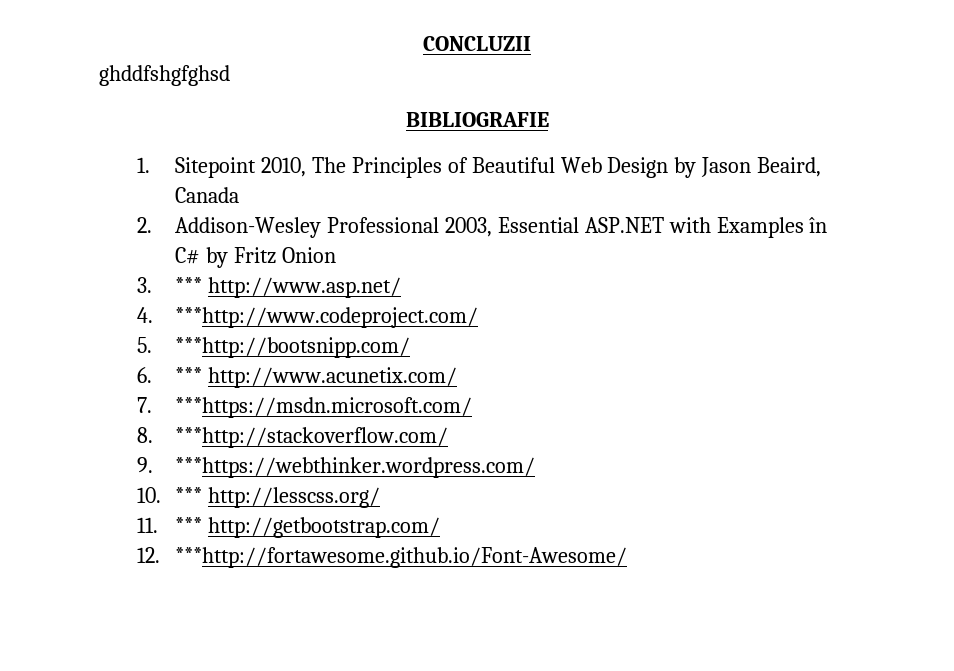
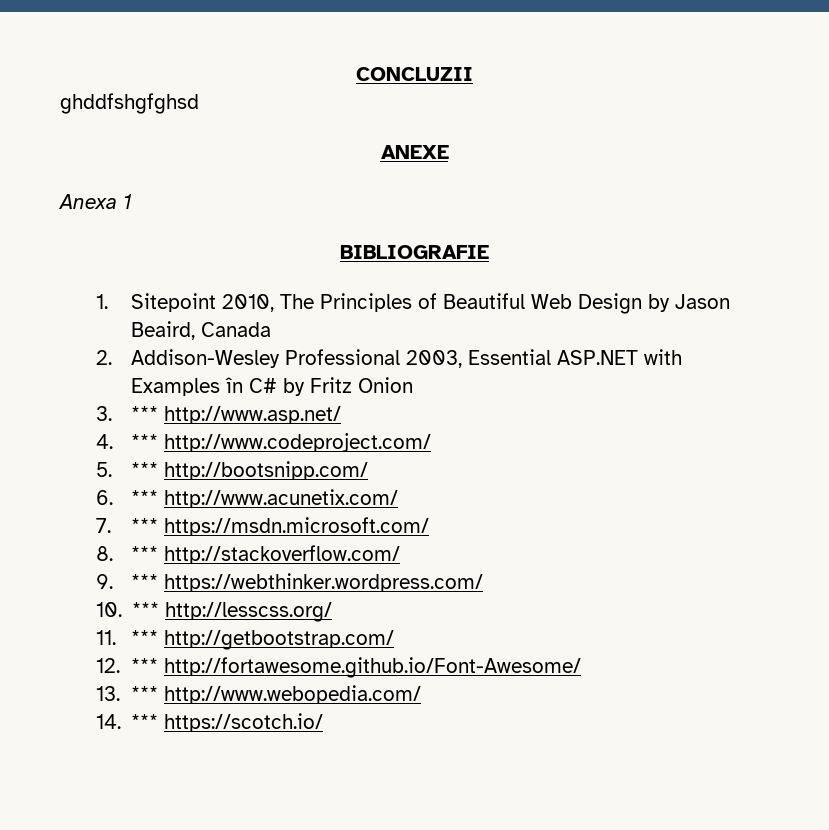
+ ANEXE
+ Anexa 1
- 4. ***http://www.codeproject.com/
+ 4. *** http://www.codeproject.com/
- 5. ***http://bootsnipp.com/
+ 5. *** http://bootsnipp.com/
- 7. ***https://msdn.microsoft.com/
+ 7. *** https://msdn.microsoft.com/
- 8. ***http://stackoverflow.com/
+ 8. *** http://stackoverflow.com/
- 9. ***https://webthinker.wordpress.com/
+ 9. *** https://webthinker.wordpress.com/
- 12. ***http://fortawesome.github.io/Font-Awesome/
+ 12. *** http://fortawesome.github.io/Font-Awesome/
+ 13. *** http://www.webopedia.com/
+ 14. *** https://scotch.io/

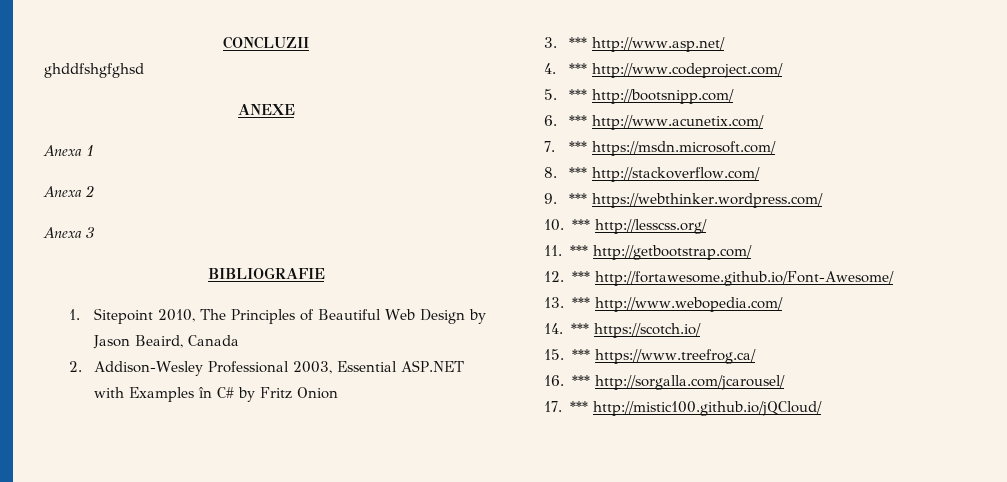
+ Anexa 2
+ Anexa 3
+ 15. *** https://www.treefrog.ca/
+ 16. *** http://sorgalla.com/jcarousel/
+ 17. *** http://mistic100.github.io/jQCloud/

